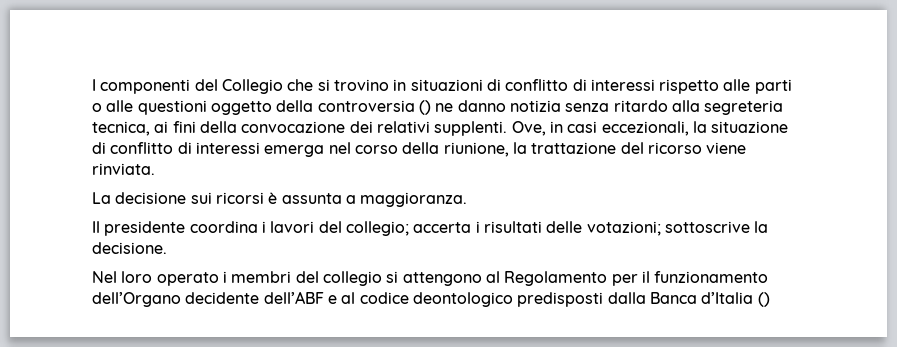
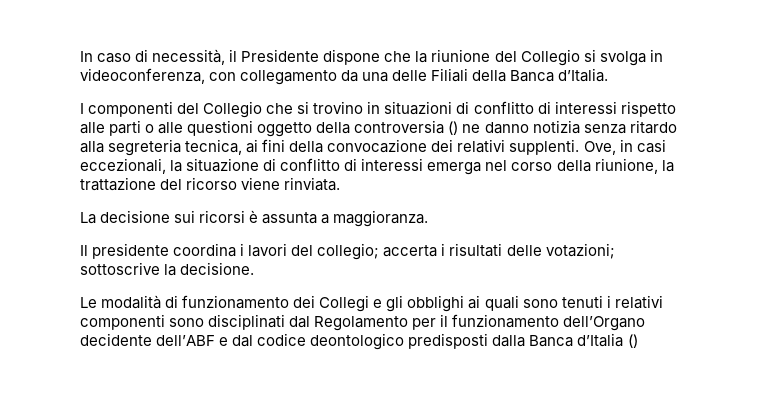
+ In caso di necessità, il Presidente dispone che la riunione del Collegio si svolga in videoconferenza, con collegamento da una delle Filiali della Banca d’Italia.
- Nel loro operato i membri del collegio si attengono al Regolamento per il funzionamento dell’Organo decidente dell’ABF e al codice deontologico predisposti dalla Banca d’Italia ()
+ Le modalità di funzionamento dei Collegi e gli obblighi ai quali sono tenuti i relativi componenti sono disciplinati dal Regolamento per il funzionamento dell’Organo decidente dell’ABF e dal codice deontologico predisposti dalla Banca d’Italia ()

